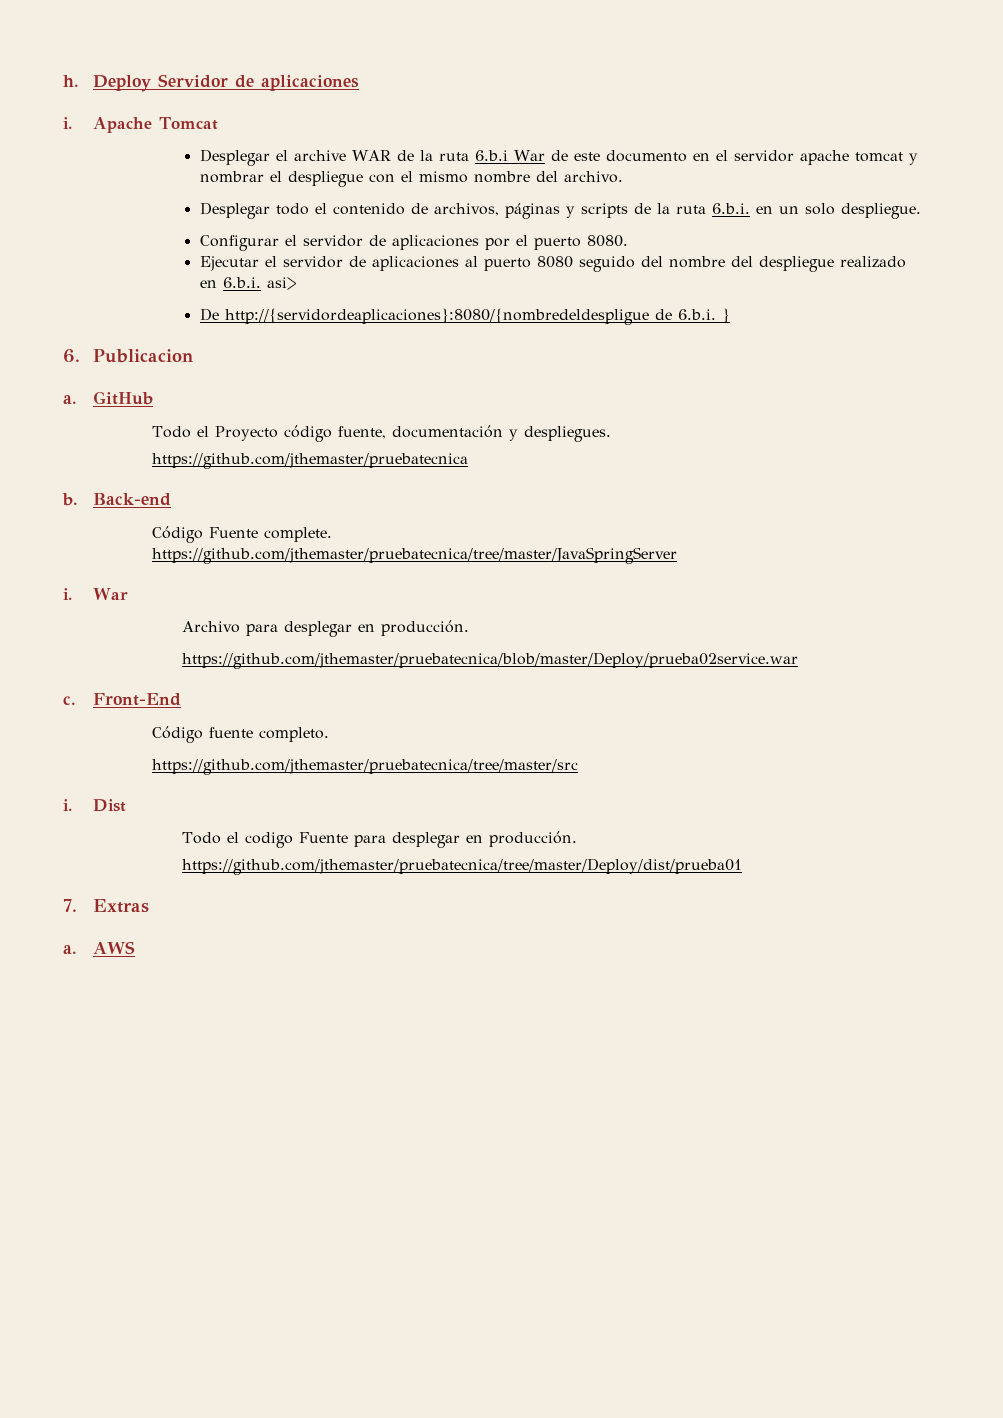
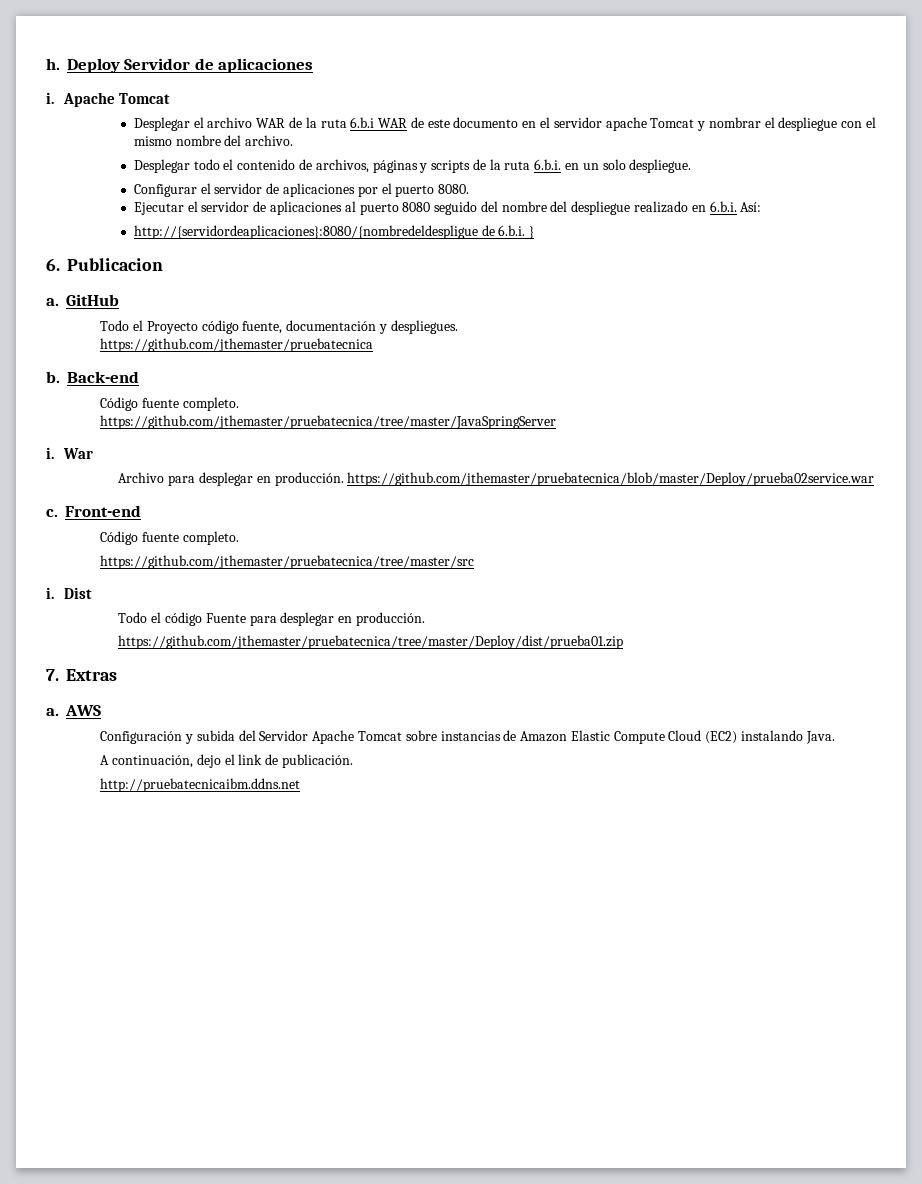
- Desplegar el archive WAR de la ruta 6.b.i War de este documento en el servidor apache tomcat y nombrar el despliegue con el mismo nombre del archivo.
+ Desplegar el archivo WAR de la ruta 6.b.i WAR de este documento en el servidor apache Tomcat y nombrar el despliegue con el mismo nombre del archivo.
- Ejecutar el servidor de aplicaciones al puerto 8080 seguido del nombre del despliegue realizado en 6.b.i. asi>
- De http://{servidordeaplicaciones}:8080/{nombredeldespligue de 6.b.i. }
+ Ejecutar el servidor de aplicaciones al puerto 8080 seguido del nombre del despliegue realizado en 6.b.i. Así:
+ http://{servidordeaplicaciones}:8080/{nombredeldespligue de 6.b.i. }
  Back-end
- Código Fuente complete.
+ Código fuente completo.
- Archivo para desplegar en producción.
- https://github.com/jthemaster/pruebatecnica/blob/master/Deploy/prueba02service.war
+ Archivo para desplegar en producción. https://github.com/jthemaster/pruebatecnica/blob/master/Deploy/prueba02service.war
- Front-End
+ Front-end
- Todo el codigo Fuente para desplegar en producción.
+ Todo el código Fuente para desplegar en producción.
- https://github.com/jthemaster/pruebatecnica/tree/master/Deploy/dist/prueba01
+ https://github.com/jthemaster/pruebatecnica/tree/master/Deploy/dist/prueba01.zip
+ Configuración y subida del Servidor Apache Tomcat sobre instancias de Amazon Elastic Compute Cloud (EC2) instalando Java.
+ A continuación, dejo el link de publicación.
+ http://pruebatecnicaibm.ddns.net

